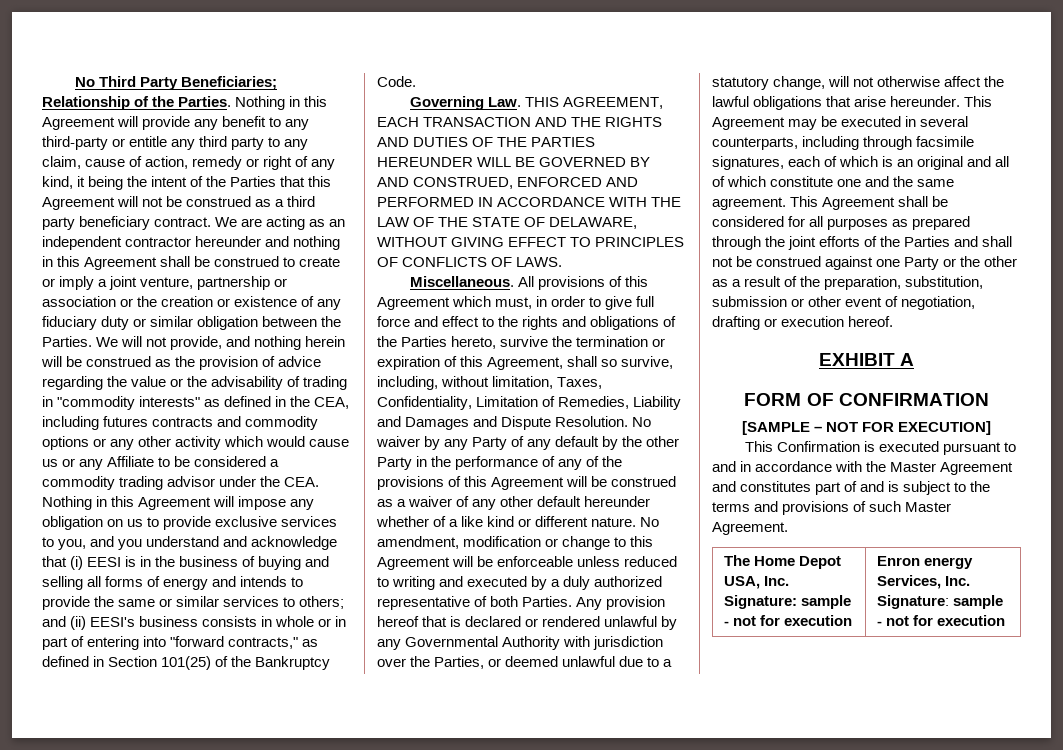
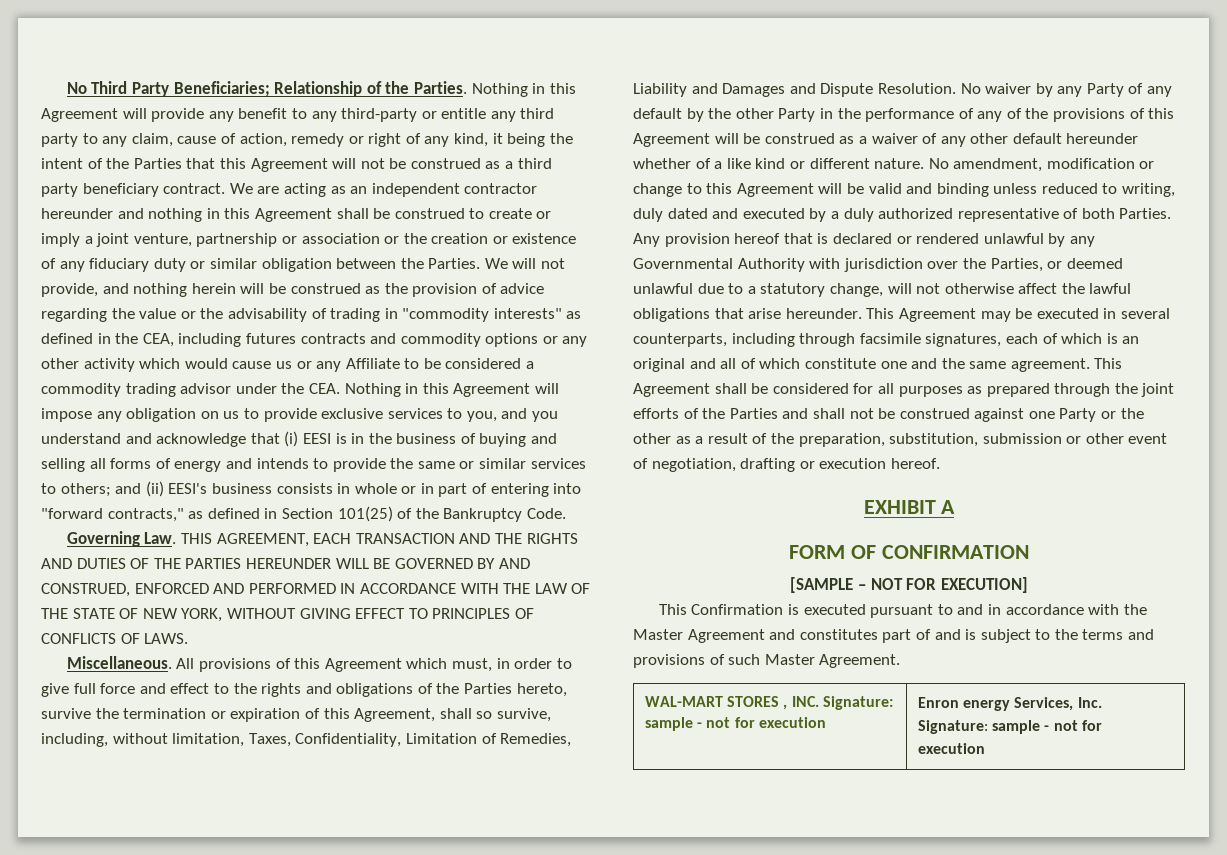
- Governing Law. THIS AGREEMENT, EACH TRANSACTION AND THE RIGHTS AND DUTIES OF THE PARTIES HEREUNDER WILL BE GOVERNED BY AND CONSTRUED, ENFORCED AND PERFORMED IN ACCORDANCE WITH THE LAW OF THE STATE OF DELAWARE, WITHOUT GIVING EFFECT TO PRINCIPLES OF CONFLICTS OF LAWS.
+ Governing Law. THIS AGREEMENT, EACH TRANSACTION AND THE RIGHTS AND DUTIES OF THE PARTIES HEREUNDER WILL BE GOVERNED BY AND CONSTRUED, ENFORCED AND PERFORMED IN ACCORDANCE WITH THE LAW OF THE STATE OF NEW YORK, WITHOUT GIVING EFFECT TO PRINCIPLES OF CONFLICTS OF LAWS.
- No amendment, modification or change to this Agreement will be enforceable unless reduced to writing and executed by a duly authorized representative of both Parties.
+ No amendment, modification or change to this Agreement will be valid and binding unless reduced to writing, duly dated and executed by a duly authorized representative of both Parties.
- The Home Depot USA, Inc. Signature: sample - not for execution | Enron energy Services, Inc. Signature: sample - not for execution
+ WAL-MART STORES , INC. Signature: sample - not for execution | Enron energy Services, Inc. Signature: sample - not for execution

